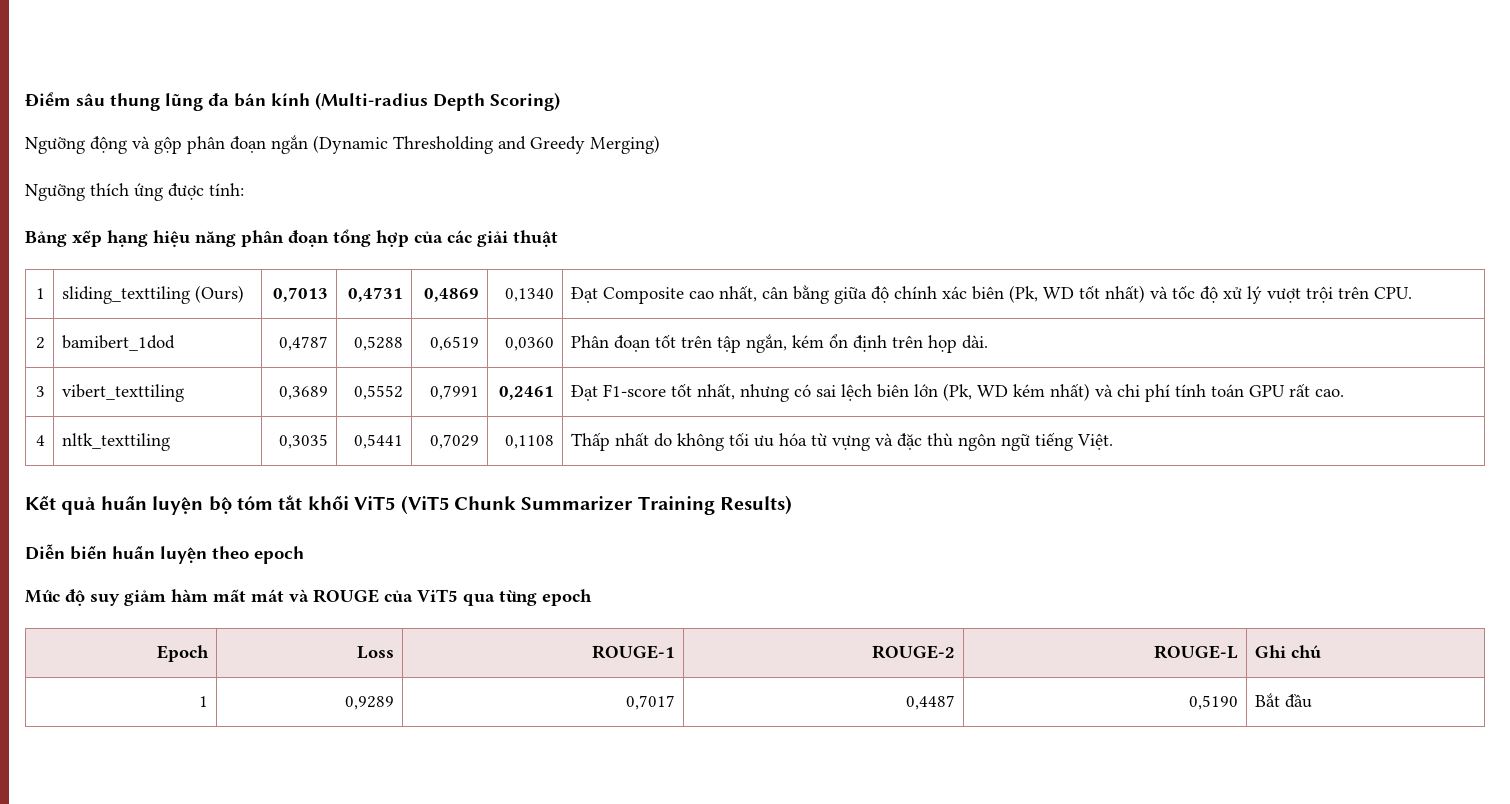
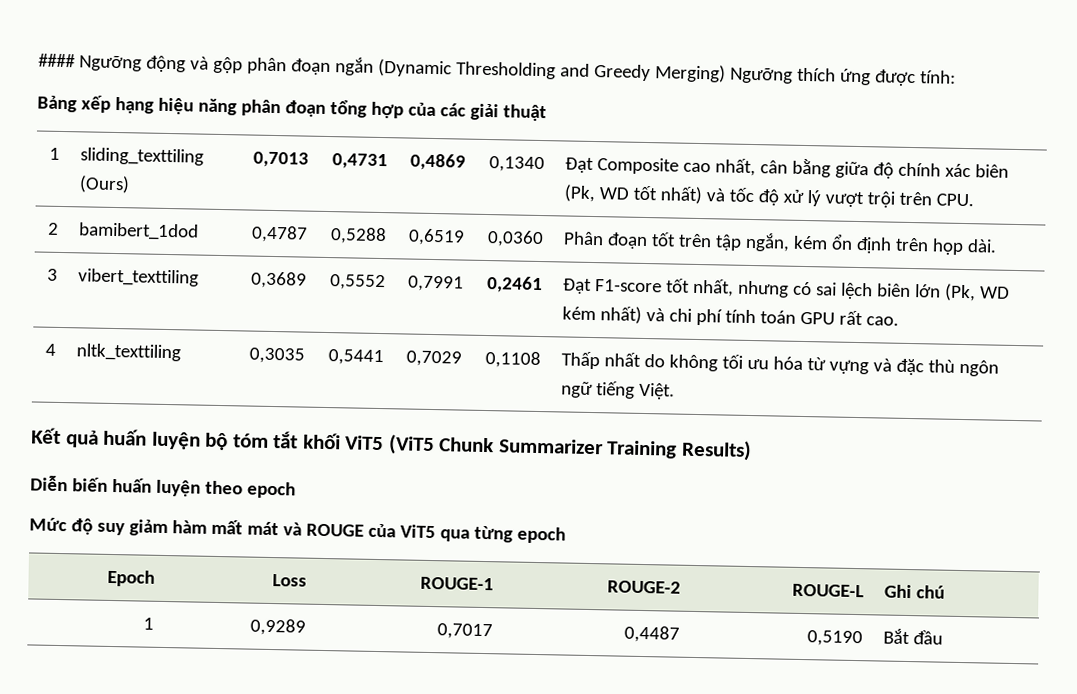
- Điểm sâu thung lũng đa bán kính (Multi-radius Depth Scoring)
- Ngưỡng động và gộp phân đoạn ngắn (Dynamic Thresholding and Greedy Merging)
- Ngưỡng thích ứng được tính:
+ #### Ngưỡng động và gộp phân đoạn ngắn (Dynamic Thresholding and Greedy Merging) Ngưỡng thích ứng được tính:

